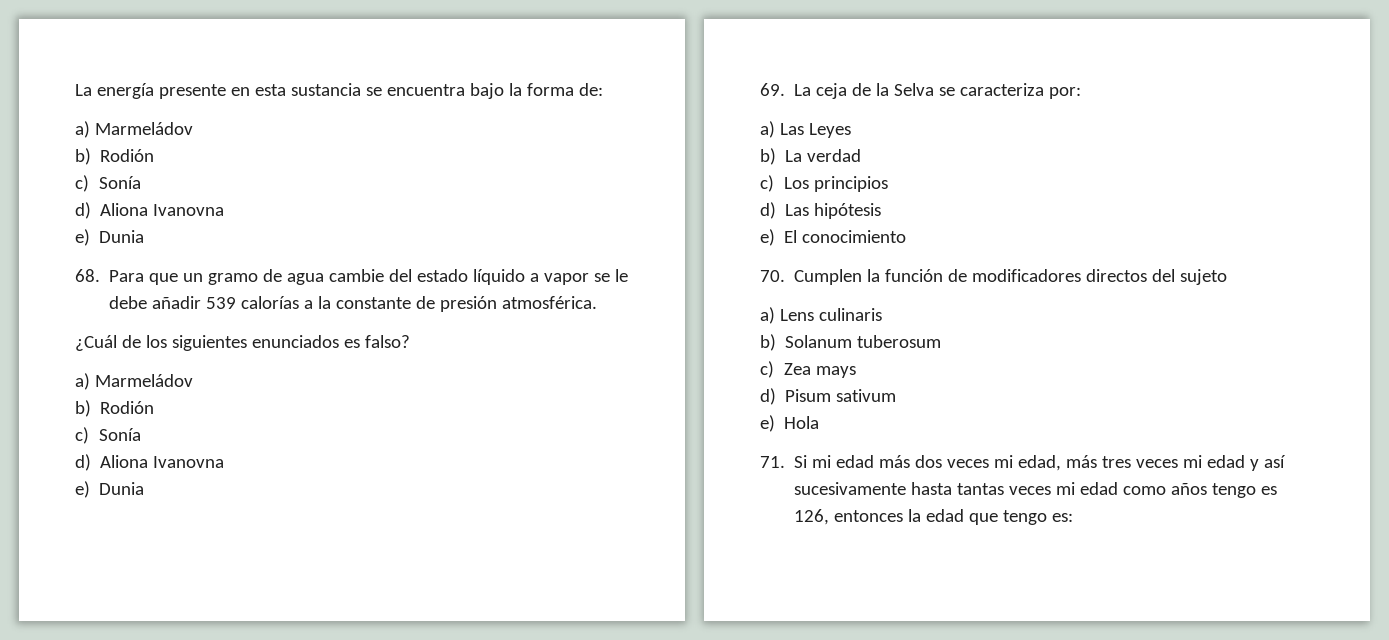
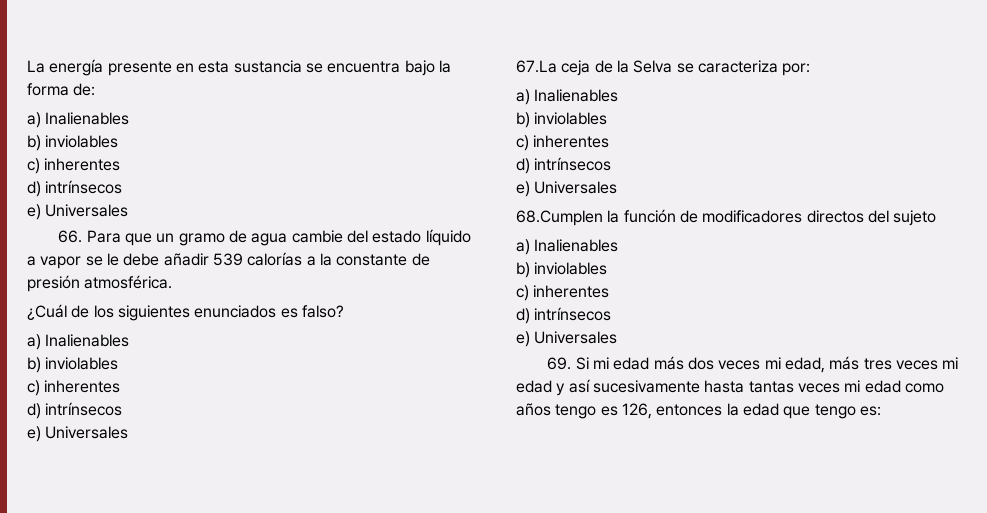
  La energía presente en esta sustancia se encuentra bajo la forma de:
- a) Marmeládov
- b) Rodión
- c) Sonía
- d) Aliona Ivanovna
- e) Dunia
- 68. Para que un gramo de agua cambie del estado líquido a vapor se le debe añadir 539 calorías a la constante de presión atmosférica.
+ a) Inalienables
+ b) inviolables
+ c) inherentes
+ d) intrínsecos
+ e) Universales
+ 66. Para que un gramo de agua cambie del estado líquido a vapor se le debe añadir 539 calorías a la constante de presión atmosférica.
  ¿Cuál de los siguientes enunciados es falso?
- a) Marmeládov
- b) Rodión
- c) Sonía
- d) Aliona Ivanovna
- e) Dunia
- 69. La ceja de la Selva se caracteriza por:
- a) Las Leyes
- b) La verdad
- c) Los principios
- d) Las hipótesis
- e) El conocimiento
- 70. Cumplen la función de modificadores directos del sujeto
- a) Lens culinaris
- b) Solanum tuberosum
- c) Zea mays
- d) Pisum sativum
- e) Hola
- 71. Si mi edad más dos veces mi edad, más tres veces mi edad y así sucesivamente hasta tantas veces mi edad como años tengo es 126, entonces la edad que tengo es:
+ a) Inalienables
+ b) inviolables
+ c) inherentes
+ d) intrínsecos
+ e) Universales
+ 67.La ceja de la Selva se caracteriza por:
+ a) Inalienables
+ b) inviolables
+ c) inherentes
+ d) intrínsecos
+ e) Universales
+ 68.Cumplen la función de modificadores directos del sujeto
+ a) Inalienables
+ b) inviolables
+ c) inherentes
+ d) intrínsecos
+ e) Universales
+ 69. Si mi edad más dos veces mi edad, más tres veces mi edad y así sucesivamente hasta tantas veces mi edad como años tengo es 126, entonces la edad que tengo es:

